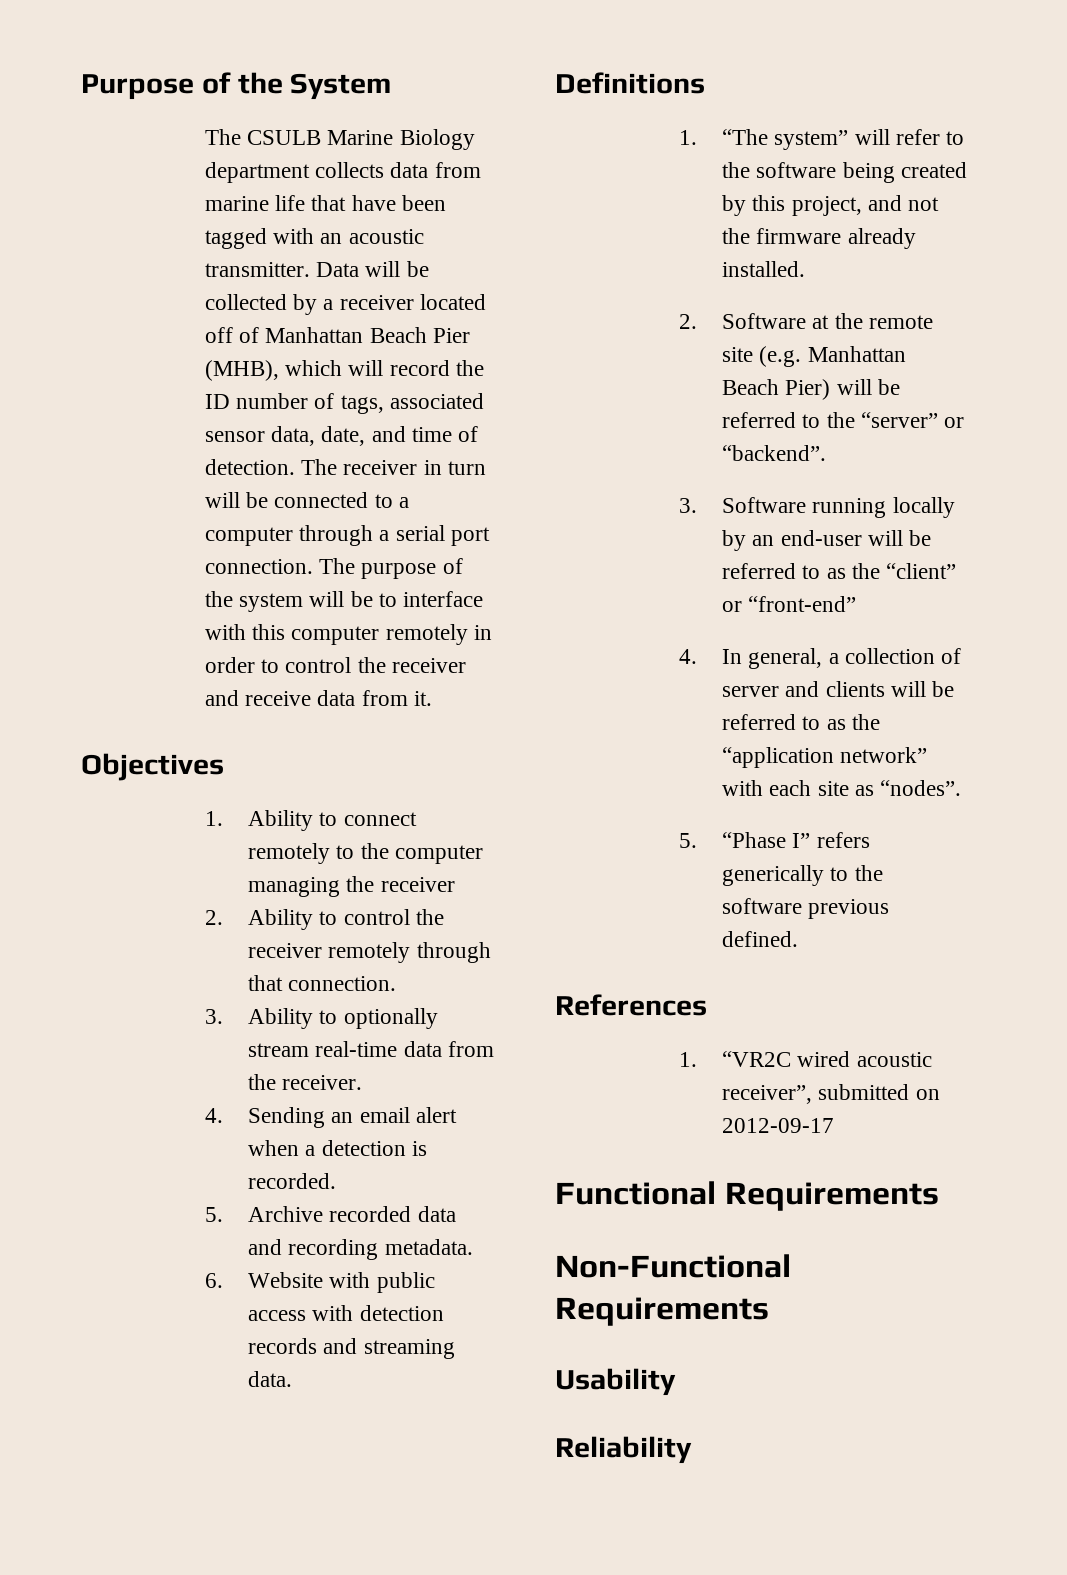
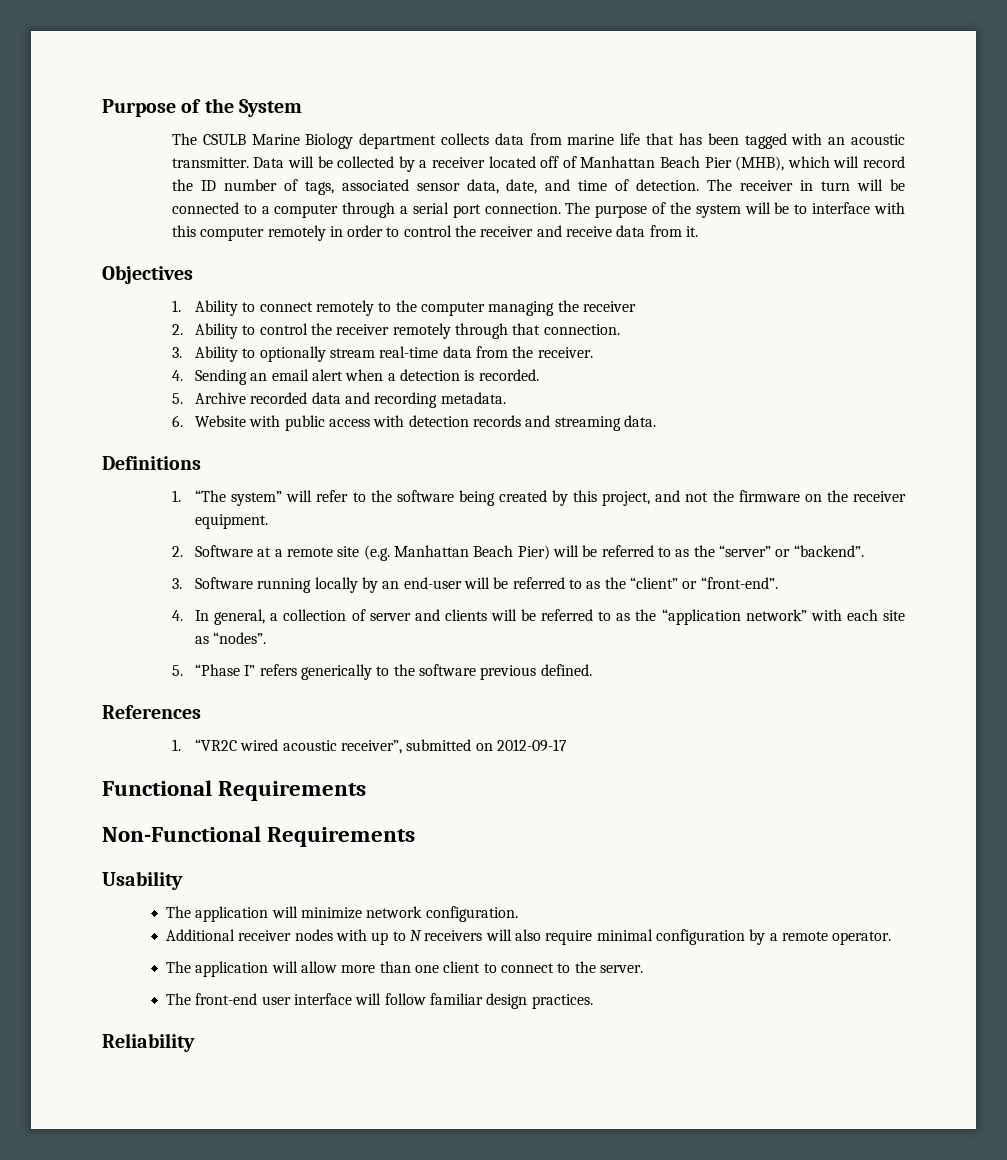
- The CSULB Marine Biology department collects data from marine life that have been tagged with an acoustic transmitter.
+ The CSULB Marine Biology department collects data from marine life that has been tagged with an acoustic transmitter.
- 1. “The system” will refer to the software being created by this project, and not the firmware already installed.
+ 1. “The system” will refer to the software being created by this project, and not the firmware on the receiver equipment.
- 2. Software at the remote site (e.g. Manhattan Beach Pier) will be referred to the “server” or “backend”.
+ 2. Software at a remote site (e.g. Manhattan Beach Pier) will be referred to as the “server” or “backend”.
- 3. Software running locally by an end-user will be referred to as the “client” or “front-end”
+ 3. Software running locally by an end-user will be referred to as the “client” or “front-end”.
+ The application will minimize network configuration.
+ Additional receiver nodes with up to N receivers will also require minimal configuration by a remote operator.
+ The application will allow more than one client to connect to the server.
+ The front-end user interface will follow familiar design practices.

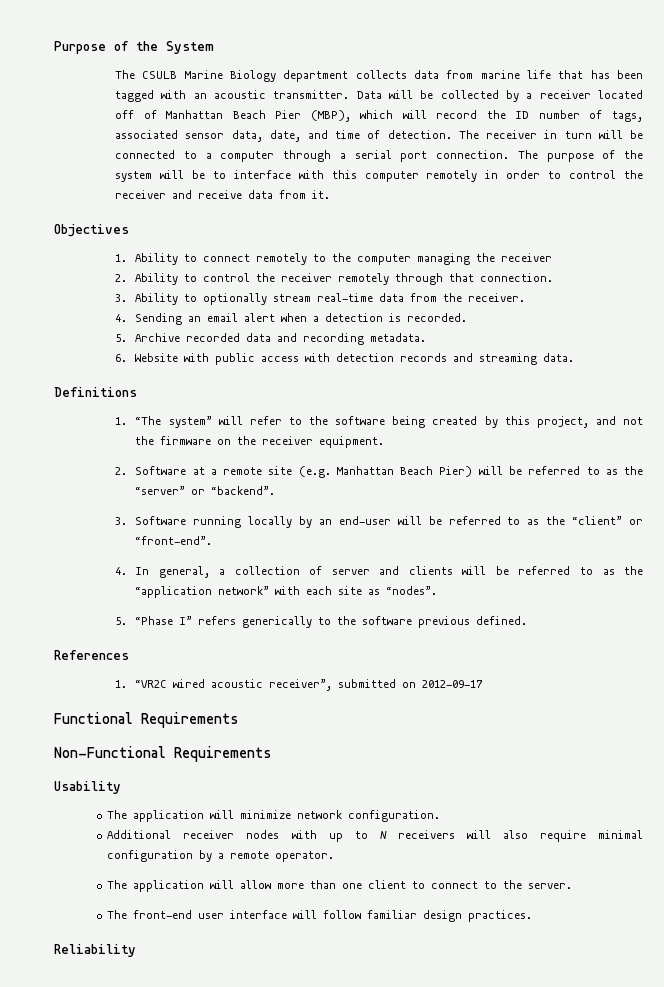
- Data will be collected by a receiver located off of Manhattan Beach Pier (MHB), which will record the ID number of tags, associated sensor data, date, and time of detection.
+ Data will be collected by a receiver located off of Manhattan Beach Pier (MBP), which will record the ID number of tags, associated sensor data, date, and time of detection.

